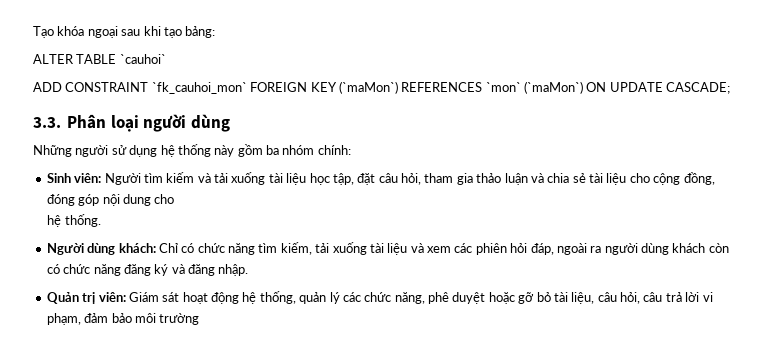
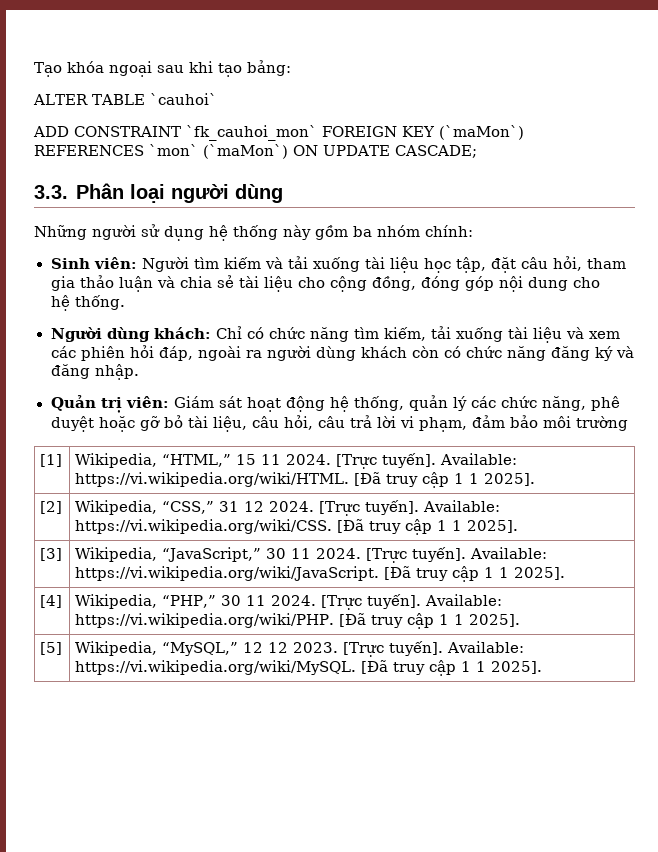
+ [1] | Wikipedia, “HTML,” 15 11 2024. [Trực tuyến]. Available: https://vi.wikipedia.org/wiki/HTML. [Đã truy cập 1 1 2025].
+ [2] | Wikipedia, “CSS,” 31 12 2024. [Trực tuyến]. Available: https://vi.wikipedia.org/wiki/CSS. [Đã truy cập 1 1 2025].
+ [3] | Wikipedia, “JavaScript,” 30 11 2024. [Trực tuyến]. Available: https://vi.wikipedia.org/wiki/JavaScript. [Đã truy cập 1 1 2025].
+ [4] | Wikipedia, “PHP,” 30 11 2024. [Trực tuyến]. Available: https://vi.wikipedia.org/wiki/PHP. [Đã truy cập 1 1 2025].
+ [5] | Wikipedia, “MySQL,” 12 12 2023. [Trực tuyến]. Available: https://vi.wikipedia.org/wiki/MySQL. [Đã truy cập 1 1 2025].

